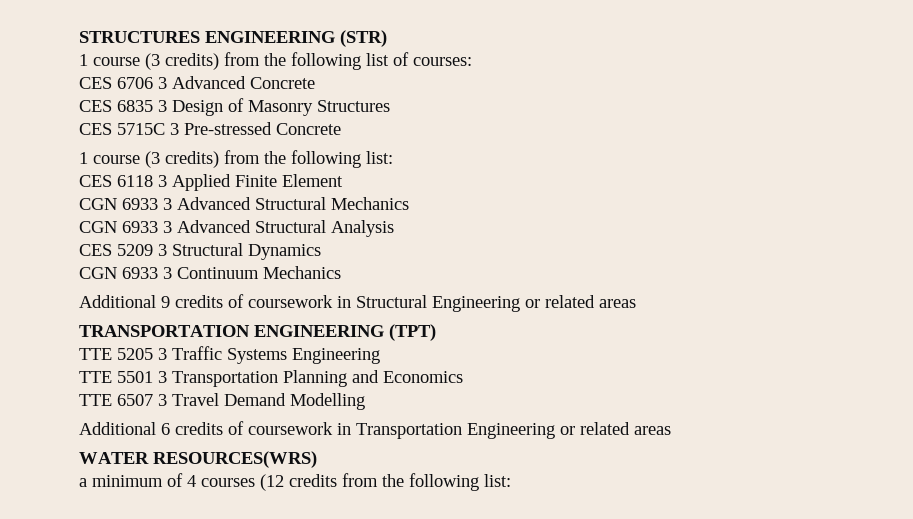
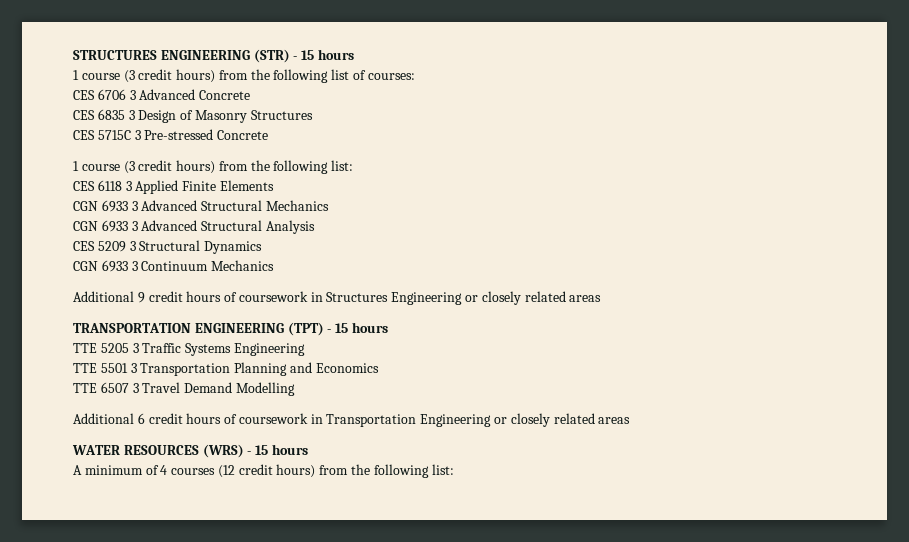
- STRUCTURES ENGINEERING (STR)
- 1 course (3 credits) from the following list of courses:
+ STRUCTURES ENGINEERING (STR) - 15 hours
+ 1 course (3 credit hours) from the following list of courses:
- 1 course (3 credits) from the following list:
+ 1 course (3 credit hours) from the following list:
- CES 6118 3 Applied Finite Element
+ CES 6118 3 Applied Finite Elements
- Additional 9 credits of coursework in Structural Engineering or related areas
+ Additional 9 credit hours of coursework in Structures Engineering or closely related areas
- TRANSPORTATION ENGINEERING (TPT)
+ TRANSPORTATION ENGINEERING (TPT) - 15 hours
- Additional 6 credits of coursework in Transportation Engineering or related areas
+ Additional 6 credit hours of coursework in Transportation Engineering or closely related areas
- WATER RESOURCES(WRS)
- a minimum of 4 courses (12 credits from the following list:
+ WATER RESOURCES (WRS) - 15 hours
+ A minimum of 4 courses (12 credit hours) from the following list:

